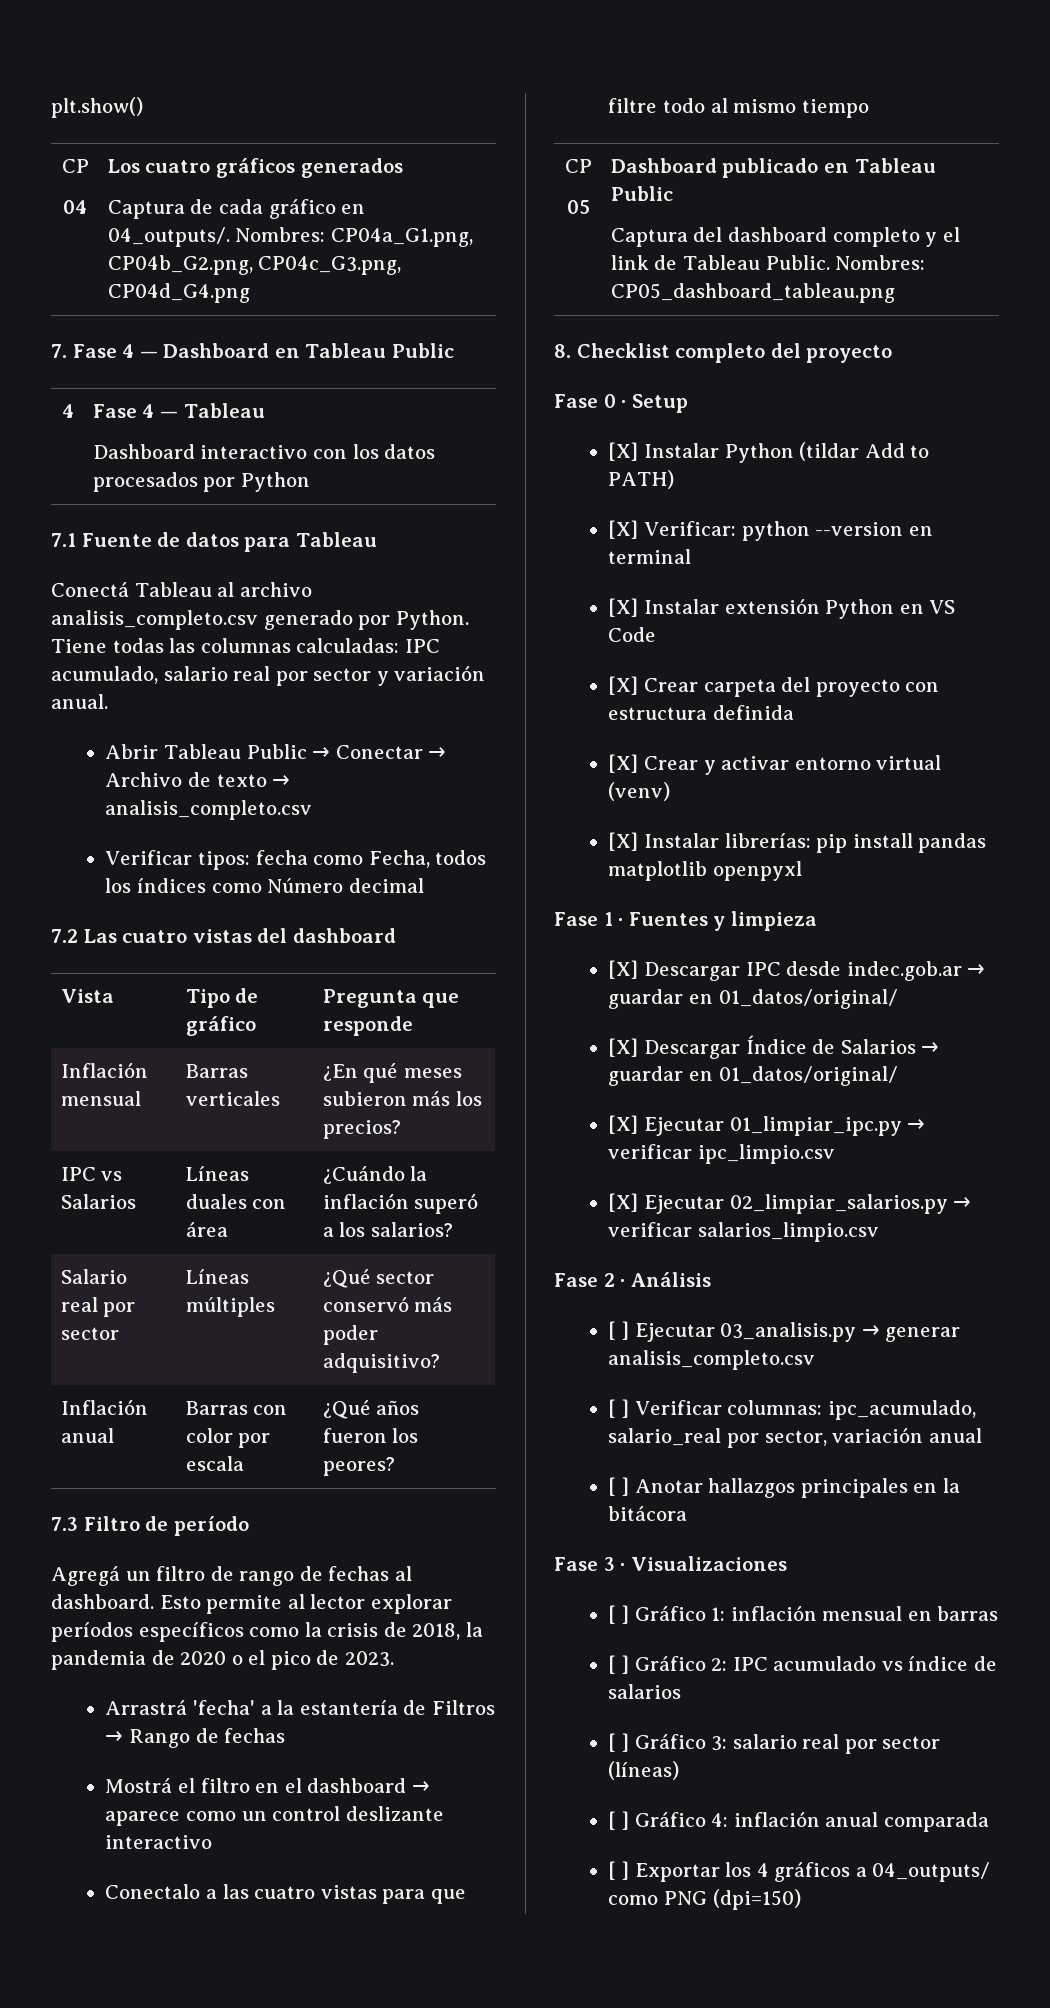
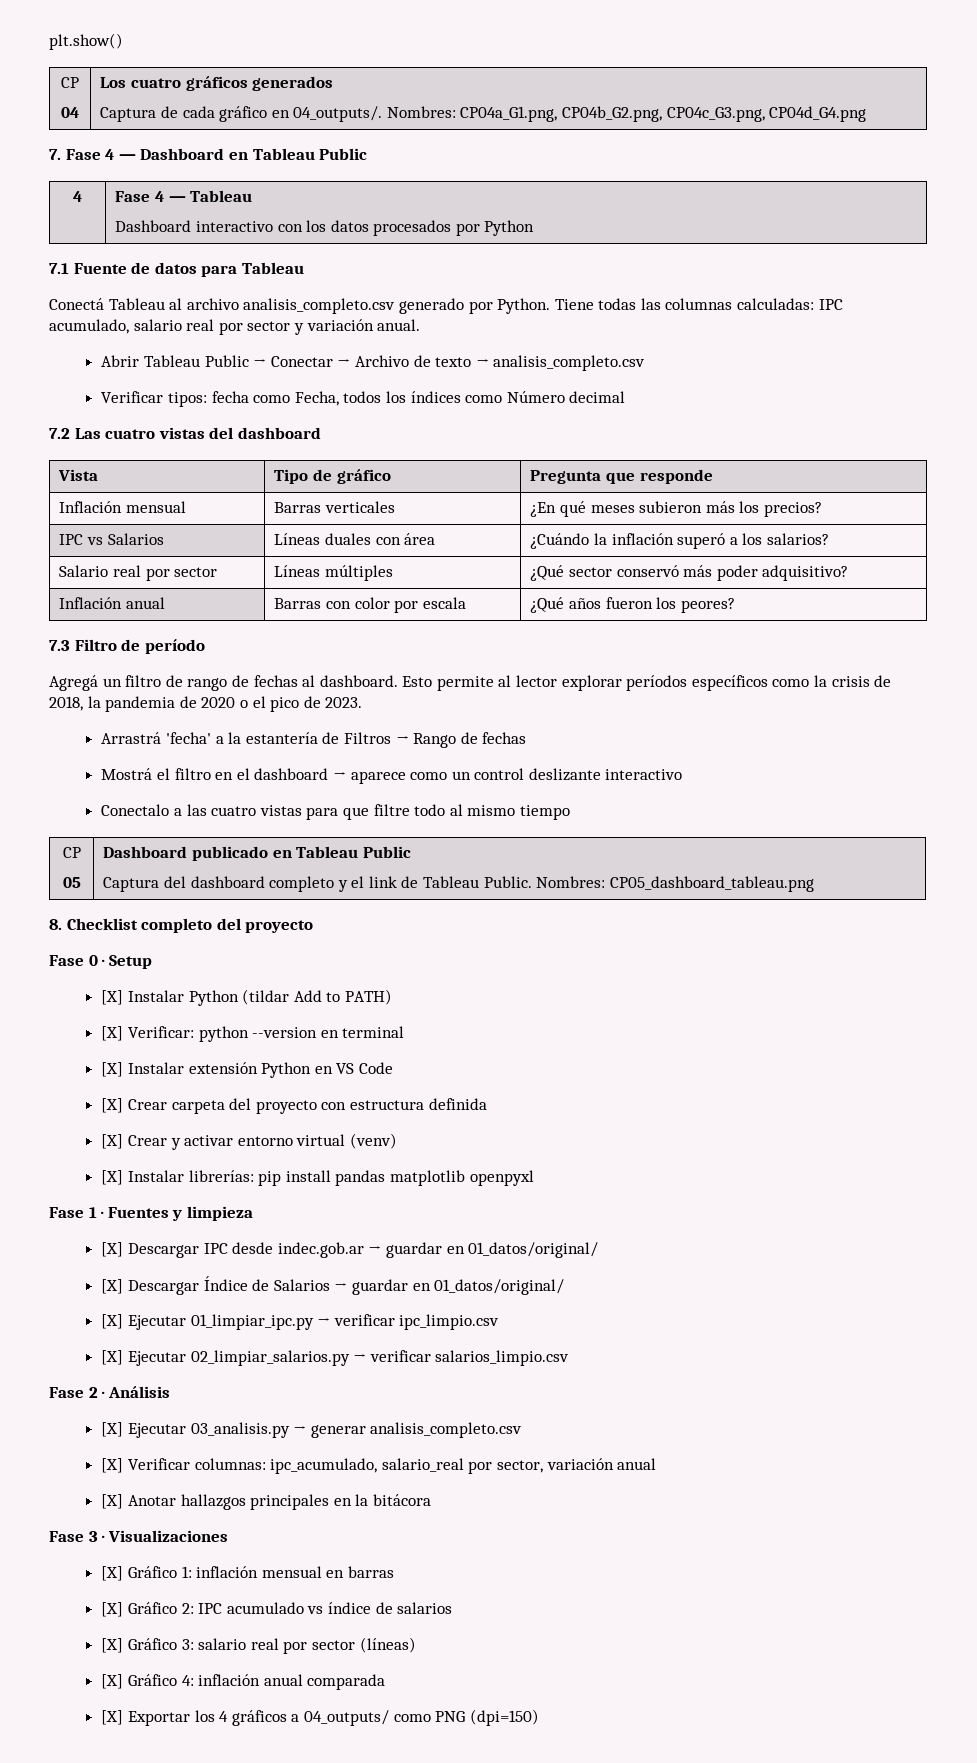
- [ ] Ejecutar 03_analisis.py → generar analisis_completo.csv
+ [X] Ejecutar 03_analisis.py → generar analisis_completo.csv
- [ ] Verificar columnas: ipc_acumulado, salario_real por sector, variación anual
+ [X] Verificar columnas: ipc_acumulado, salario_real por sector, variación anual
- [ ] Anotar hallazgos principales en la bitácora
+ [X] Anotar hallazgos principales en la bitácora
- [ ] Gráfico 1: inflación mensual en barras
+ [X] Gráfico 1: inflación mensual en barras
- [ ] Gráfico 2: IPC acumulado vs índice de salarios
+ [X] Gráfico 2: IPC acumulado vs índice de salarios
- [ ] Gráfico 3: salario real por sector (líneas)
+ [X] Gráfico 3: salario real por sector (líneas)
- [ ] Gráfico 4: inflación anual comparada
+ [X] Gráfico 4: inflación anual comparada
- [ ] Exportar los 4 gráficos a 04_outputs/ como PNG (dpi=150)
+ [X] Exportar los 4 gráficos a 04_outputs/ como PNG (dpi=150)

